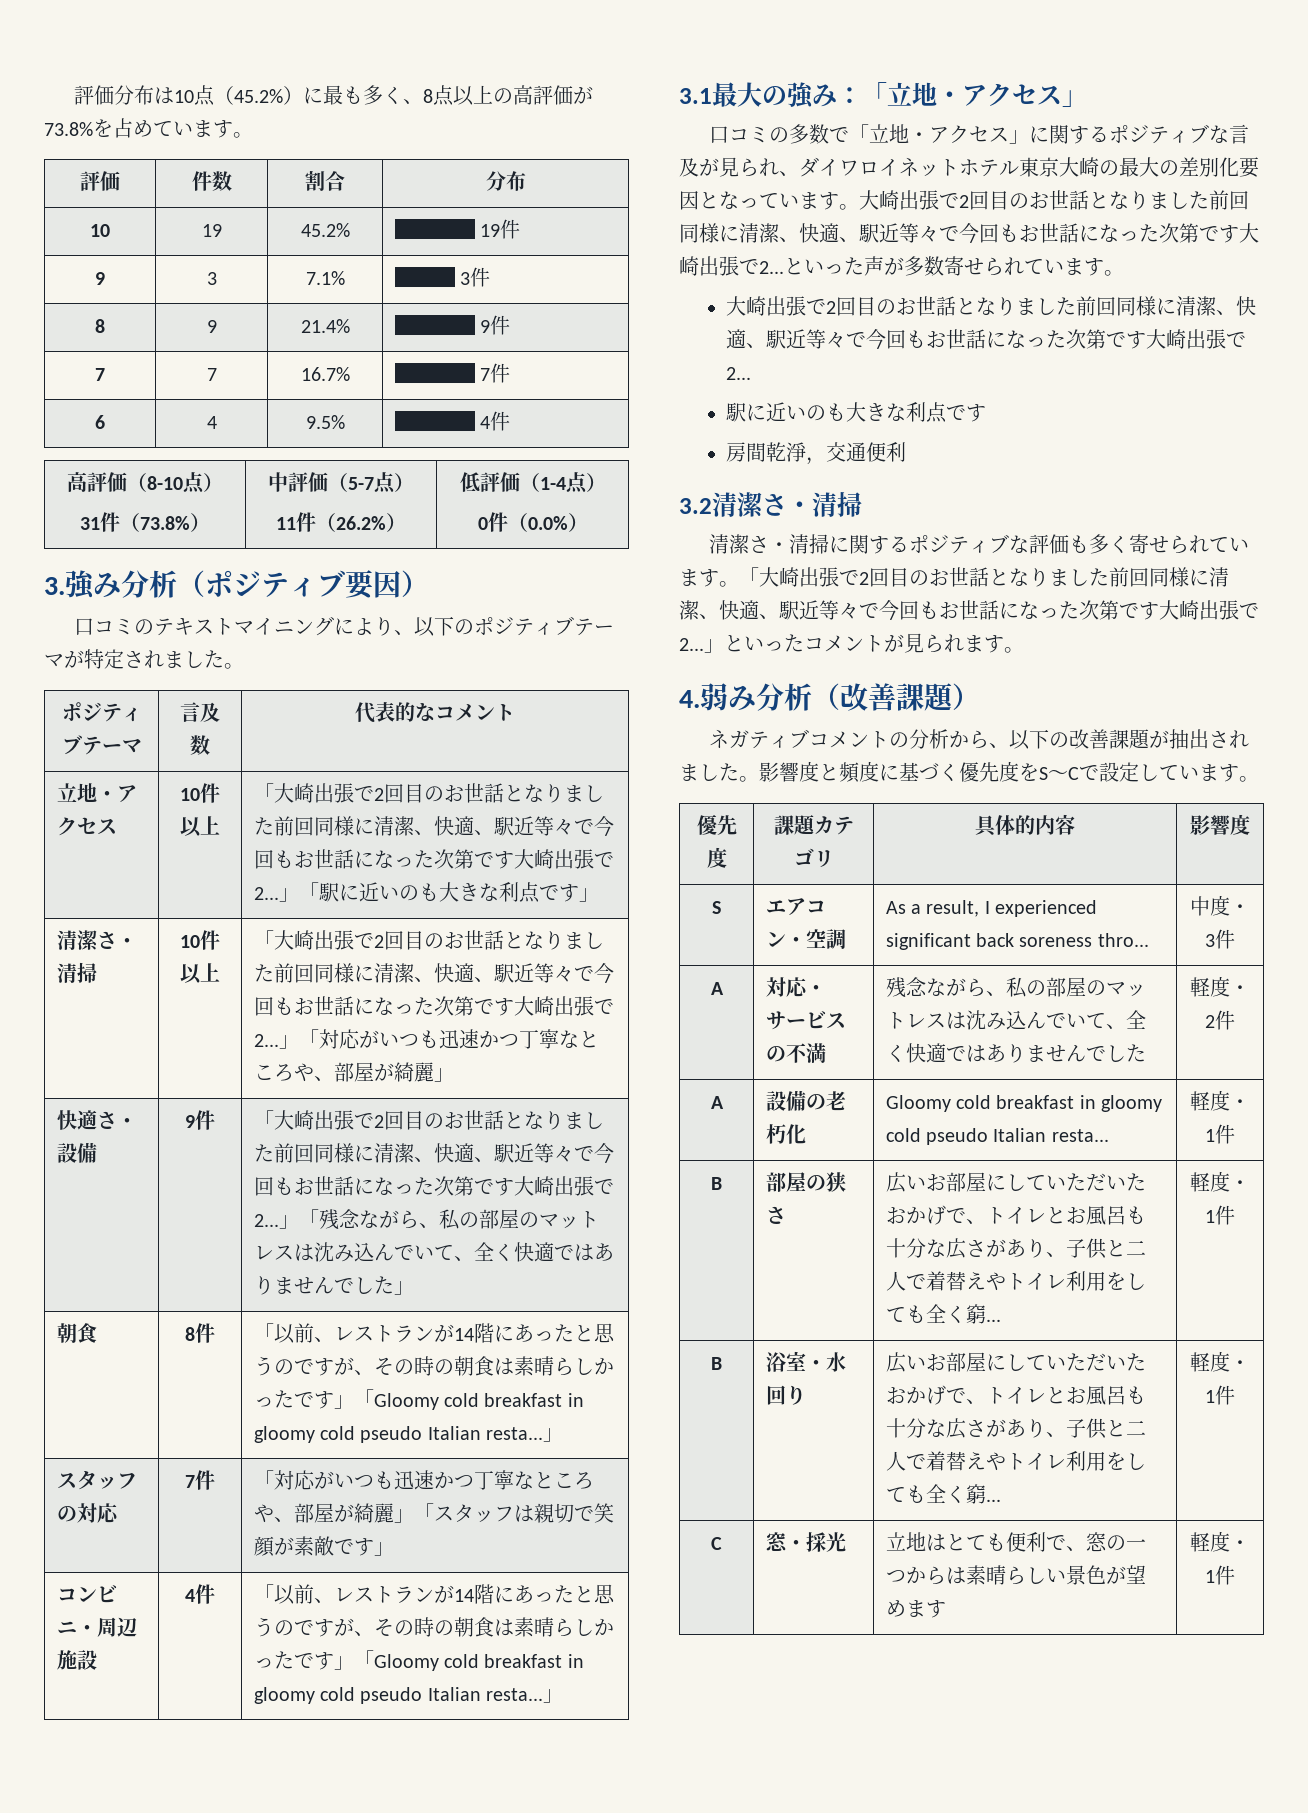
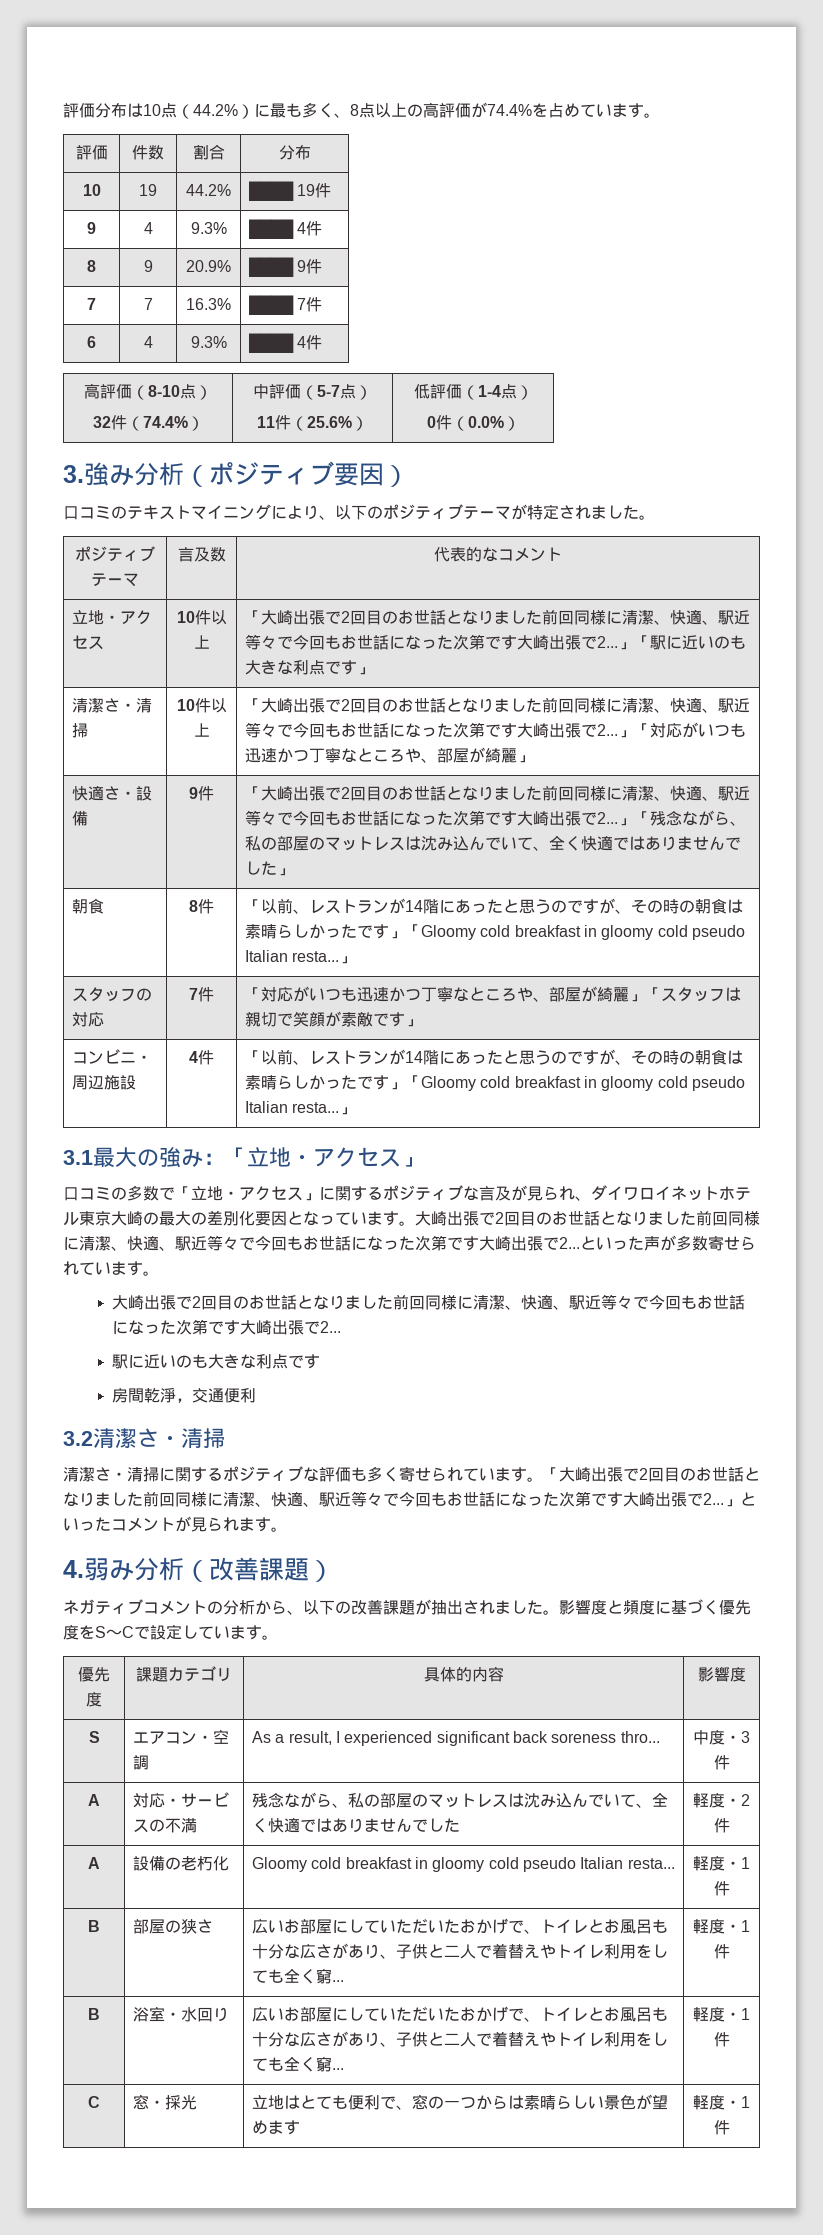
- 評価分布は10点（45.2%）に最も多く、8点以上の高評価が73.8%を占めています。
+ 評価分布は10点（44.2%）に最も多く、8点以上の高評価が74.4%を占めています。
- 10 | 19 | 45.2% | ████ 19件
+ 10 | 19 | 44.2% | ████ 19件
- 9 | 3 | 7.1% | ███ 3件
+ 9 | 4 | 9.3% | ████ 4件
- 8 | 9 | 21.4% | ████ 9件
+ 8 | 9 | 20.9% | ████ 9件
- 7 | 7 | 16.7% | ████ 7件
+ 7 | 7 | 16.3% | ████ 7件
- 6 | 4 | 9.5% | ████ 4件
+ 6 | 4 | 9.3% | ████ 4件
  高評価（8-10点）
- 31件（73.8%） | 中評価（5-7点）
- 11件（26.2%） | 低評価（1-4点）
+ 32件（74.4%） | 中評価（5-7点）
+ 11件（25.6%） | 低評価（1-4点）

